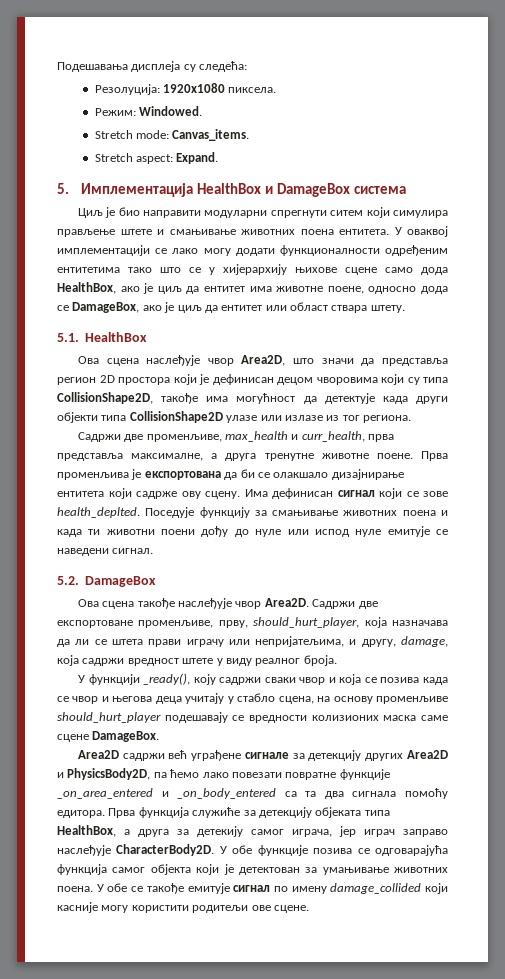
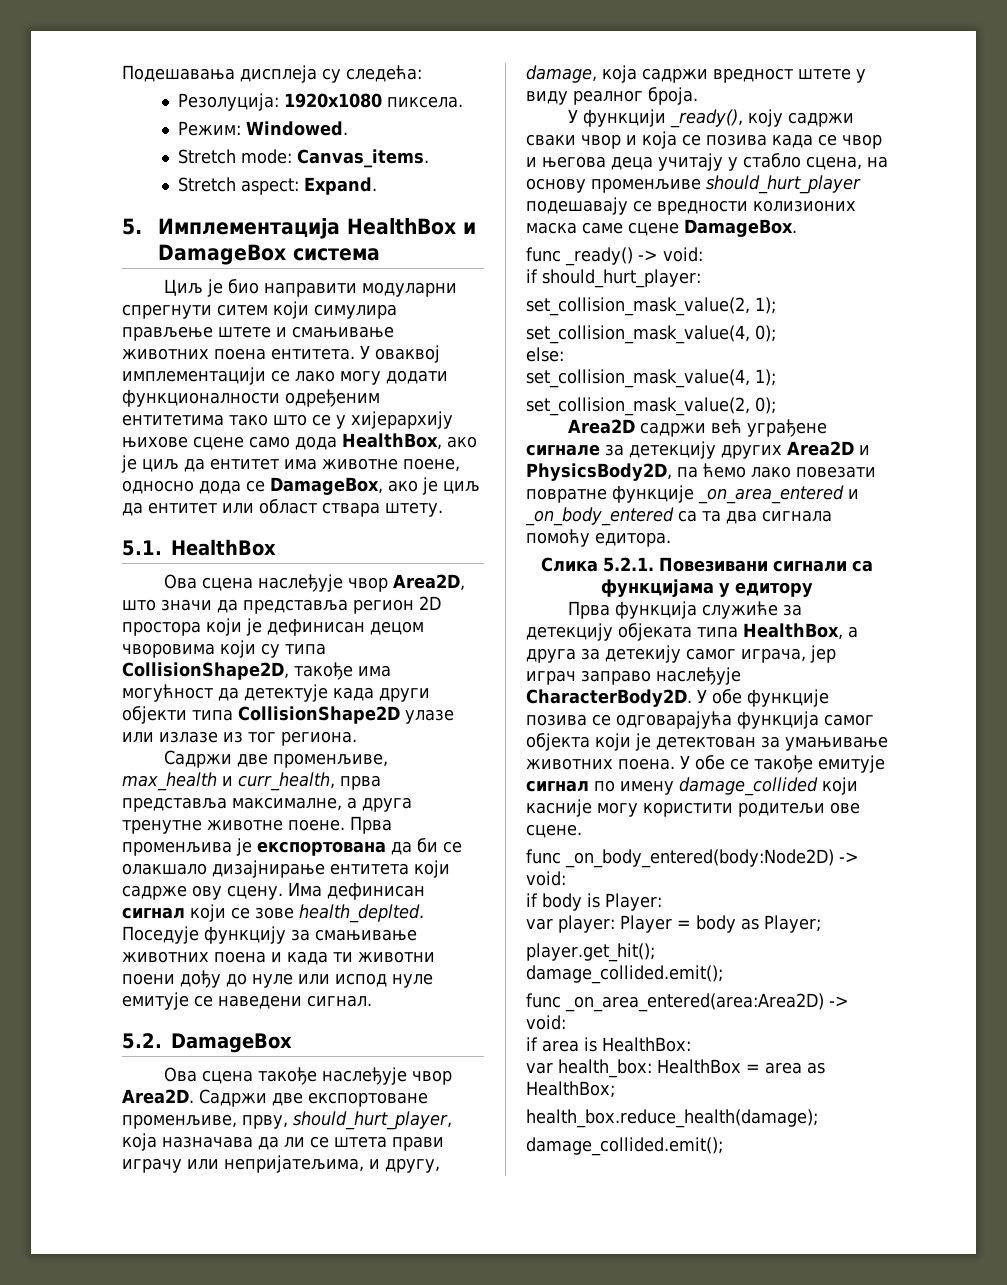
+ func _ready() -> void:
+ if should_hurt_player:
+ set_collision_mask_value(2, 1);
+ set_collision_mask_value(4, 0);
+ else:
+ set_collision_mask_value(4, 1);
+ set_collision_mask_value(2, 0);
- Area2D садржи већ уграђене сигнале за детекцију других Area2D и PhysicsBody2D, па ћемо лако повезати повратне функције _on_area_entered и _on_body_entered са та два сигнала помоћу едитора. Прва функција служиће за детекцију објеката типа HealthBox, а друга за детекију самог играча, јер играч заправо наслеђује CharacterBody2D.
+ Area2D садржи већ уграђене сигнале за детекцију других Area2D и PhysicsBody2D, па ћемо лако повезати повратне функције _on_area_entered и _on_body_entered са та два сигнала помоћу едитора.
+ Слика 5.2.1. Повезивани сигнали са функцијама у едитору
+ Прва функција служиће за детекцију објеката типа HealthBox, а друга за детекију самог играча, јер играч заправо наслеђује CharacterBody2D.
+ func _on_body_entered(body:Node2D) -> void:
+ if body is Player:
+ var player: Player = body as Player;
+ player.get_hit();
+ damage_collided.emit();
+ func _on_area_entered(area:Area2D) -> void:
+ if area is HealthBox:
+ var health_box: HealthBox = area as HealthBox;
+ health_box.reduce_health(damage);
+ damage_collided.emit();

